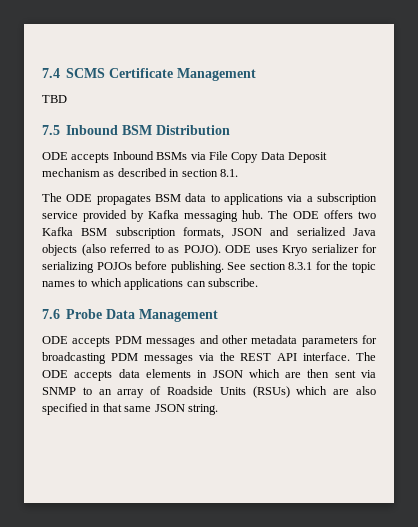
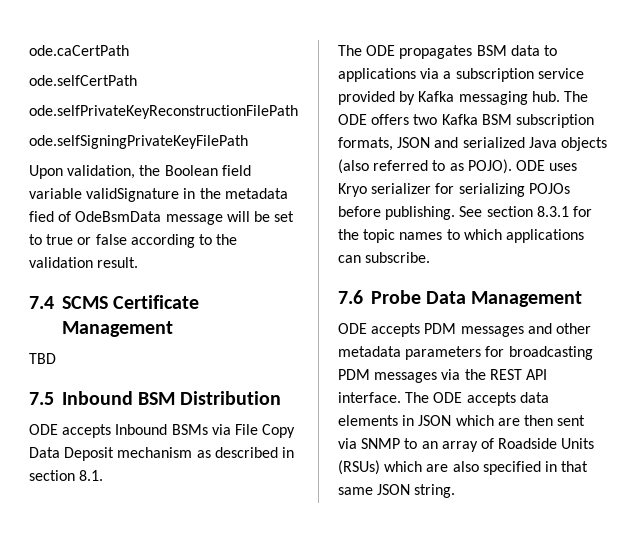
+ ode.caCertPath
+ ode.selfCertPath
+ ode.selfPrivateKeyReconstructionFilePath
+ ode.selfSigningPrivateKeyFilePath
+ Upon validation, the Boolean field variable validSignature in the metadata fied of OdeBsmData message will be set to true or false according to the validation result.

